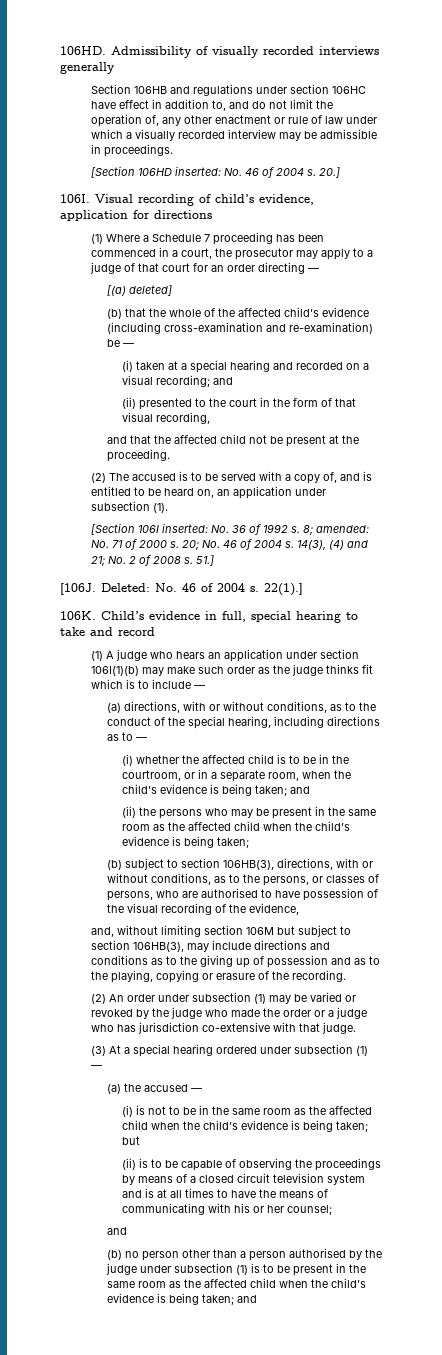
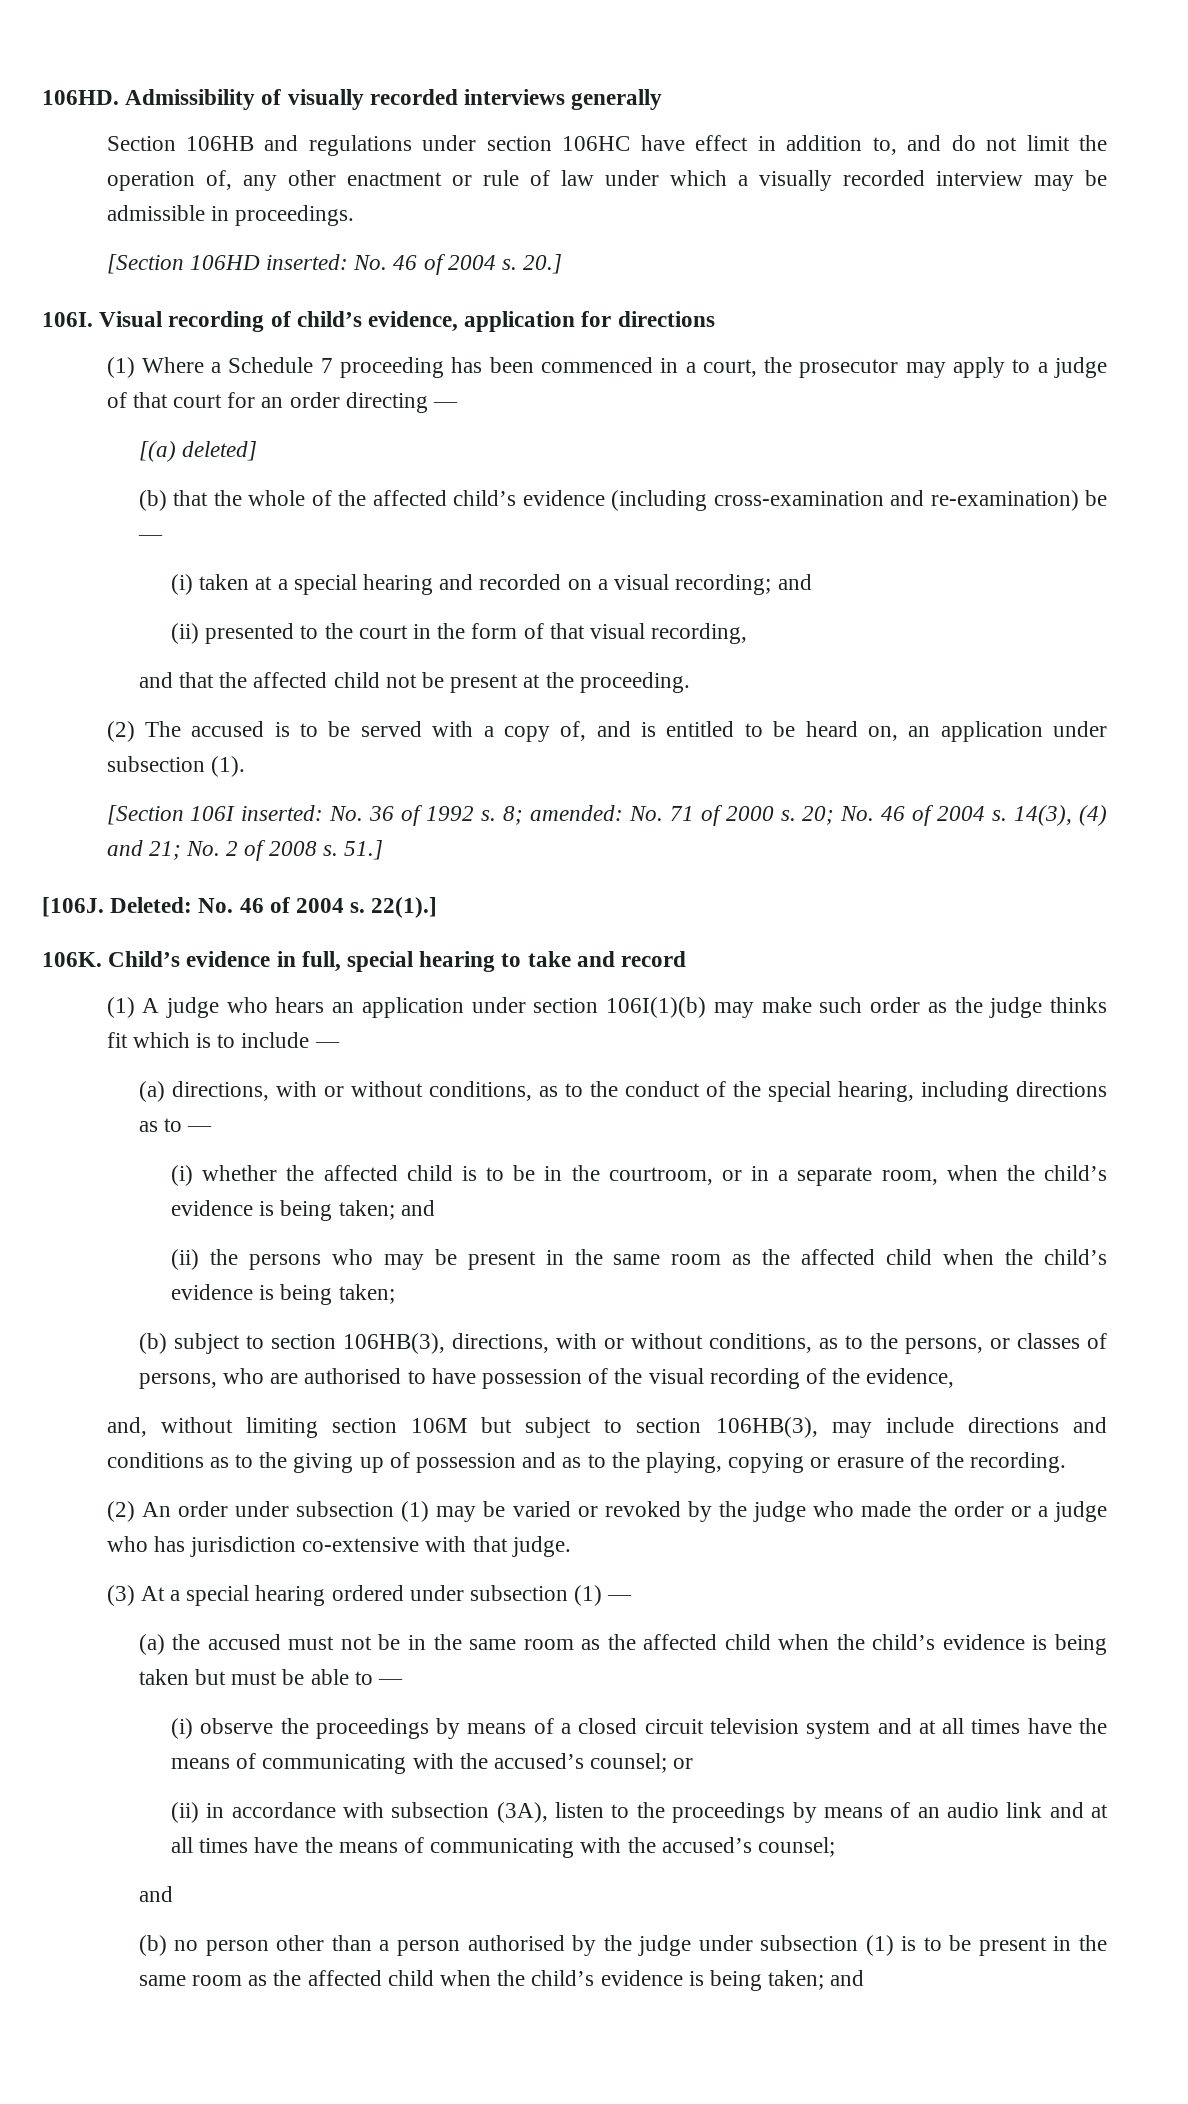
- (a) the accused —
- (i) is not to be in the same room as the affected child when the child’s evidence is being taken; but
- (ii) is to be capable of observing the proceedings by means of a closed circuit television system and is at all times to have the means of communicating with his or her counsel;
+ (a) the accused must not be in the same room as the affected child when the child’s evidence is being taken but must be able to —
+ (i) observe the proceedings by means of a closed circuit television system and at all times have the means of communicating with the accused’s counsel; or
+ (ii) in accordance with subsection (3A), listen to the proceedings by means of an audio link and at all times have the means of communicating with the accused’s counsel;

